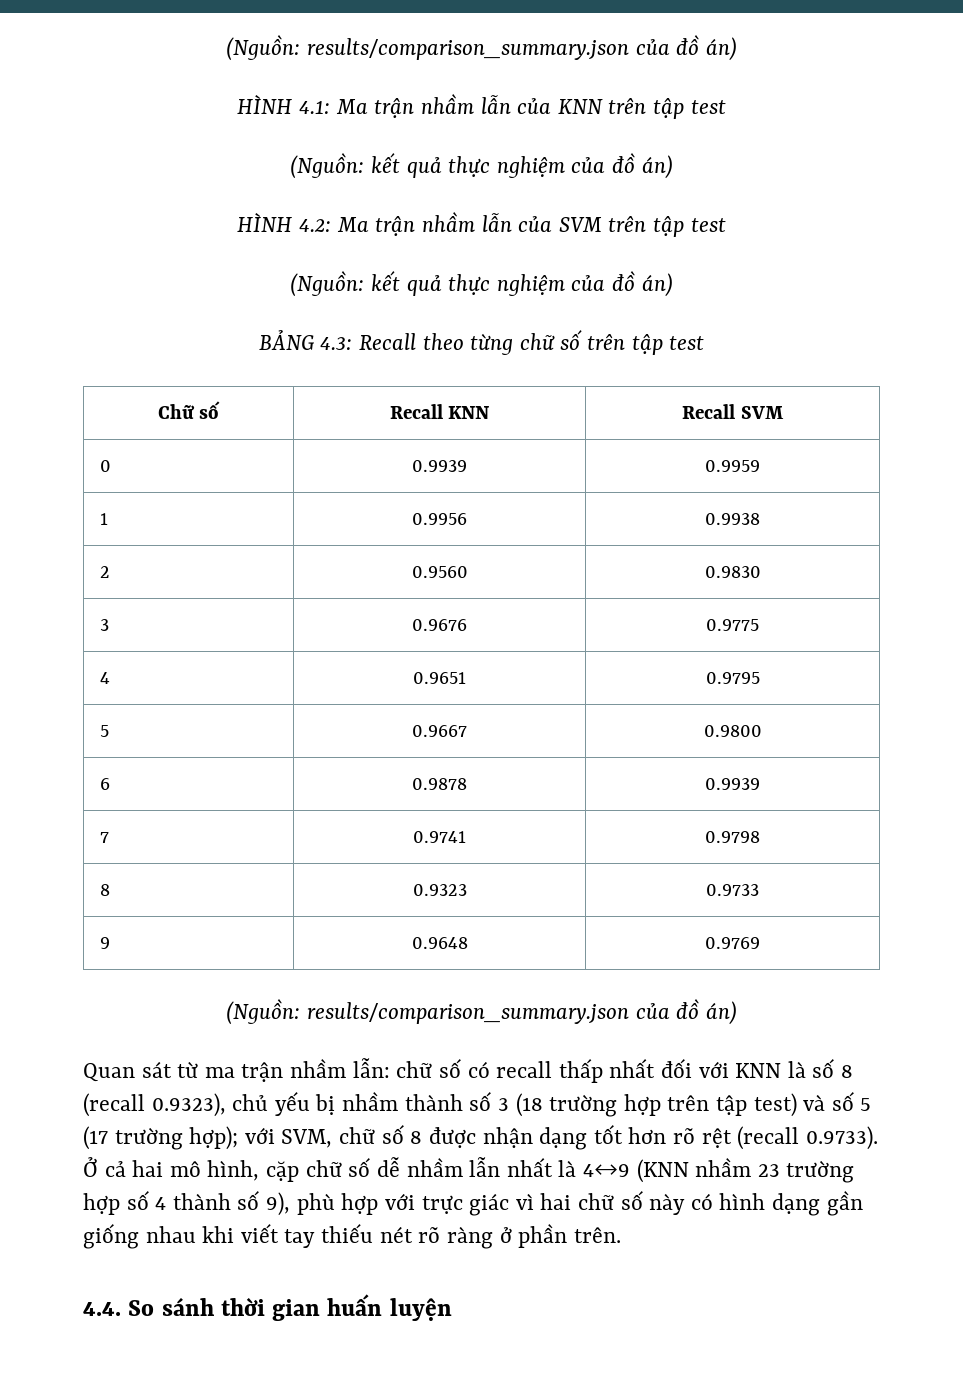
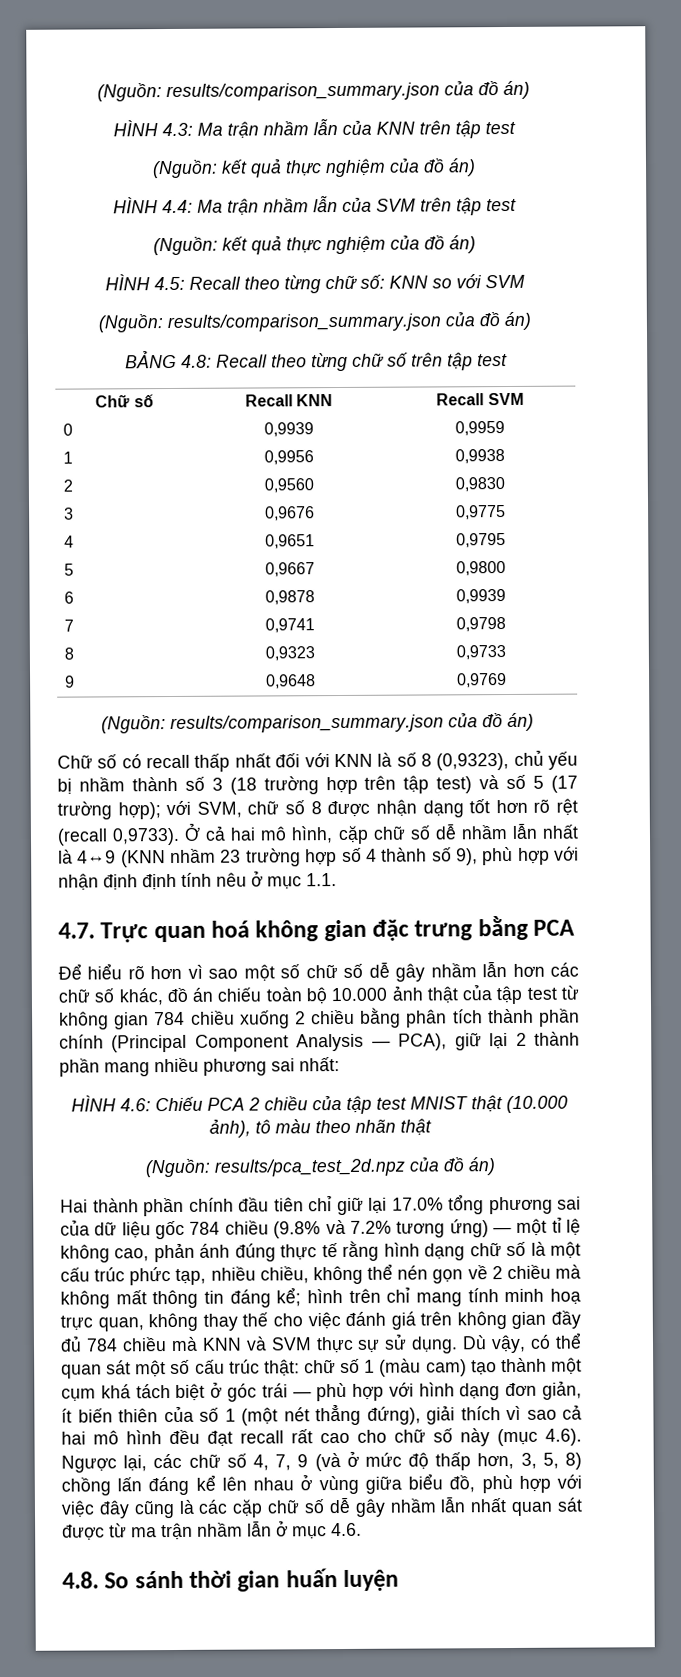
- HÌNH 4.1: Ma trận nhầm lẫn của KNN trên tập test
+ HÌNH 4.3: Ma trận nhầm lẫn của KNN trên tập test
- HÌNH 4.2: Ma trận nhầm lẫn của SVM trên tập test
+ HÌNH 4.4: Ma trận nhầm lẫn của SVM trên tập test
+ HÌNH 4.5: Recall theo từng chữ số: KNN so với SVM
+ (Nguồn: results/comparison_summary.json của đồ án)
- BẢNG 4.3: Recall theo từng chữ số trên tập test
+ BẢNG 4.8: Recall theo từng chữ số trên tập test
- 0 | 0.9939 | 0.9959
+ 0 | 0,9939 | 0,9959
- 1 | 0.9956 | 0.9938
+ 1 | 0,9956 | 0,9938
- 2 | 0.9560 | 0.9830
+ 2 | 0,9560 | 0,9830
- 3 | 0.9676 | 0.9775
+ 3 | 0,9676 | 0,9775
- 4 | 0.9651 | 0.9795
+ 4 | 0,9651 | 0,9795
- 5 | 0.9667 | 0.9800
+ 5 | 0,9667 | 0,9800
- 6 | 0.9878 | 0.9939
+ 6 | 0,9878 | 0,9939
- 7 | 0.9741 | 0.9798
+ 7 | 0,9741 | 0,9798
- 8 | 0.9323 | 0.9733
+ 8 | 0,9323 | 0,9733
- 9 | 0.9648 | 0.9769
+ 9 | 0,9648 | 0,9769
  (Nguồn: results/comparison_summary.json của đồ án)
- Quan sát từ ma trận nhầm lẫn: chữ số có recall thấp nhất đối với KNN là số 8 (recall 0.9323), chủ yếu bị nhầm thành số 3 (18 trường hợp trên tập test) và số 5 (17 trường hợp);
+ Chữ số có recall thấp nhất đối với KNN là số 8 (0,9323), chủ yếu bị nhầm thành số 3 (18 trường hợp trên tập test) và số 5 (17 trường hợp);
- với SVM, chữ số 8 được nhận dạng tốt hơn rõ rệt (recall 0.9733). Ở cả hai mô hình, cặp chữ số dễ nhầm lẫn nhất là 4↔9 (KNN nhầm 23 trường hợp số 4 thành số 9), phù hợp với trực giác vì hai chữ số này có hình dạng gần giống nhau khi viết tay thiếu nét rõ ràng ở phần trên.
- 4.4. So sánh thời gian huấn luyện
+ với SVM, chữ số 8 được nhận dạng tốt hơn rõ rệt (recall 0,9733). Ở cả hai mô hình, cặp chữ số dễ nhầm lẫn nhất là 4↔9 (KNN nhầm 23 trường hợp số 4 thành số 9), phù hợp với nhận định định tính nêu ở mục 1.1.
+ 4.7. Trực quan hoá không gian đặc trưng bằng PCA
+ Để hiểu rõ hơn vì sao một số chữ số dễ gây nhầm lẫn hơn các chữ số khác, đồ án chiếu toàn bộ 10.000 ảnh thật của tập test từ không gian 784 chiều xuống 2 chiều bằng phân tích thành phần chính (Principal Component Analysis — PCA), giữ lại 2 thành phần mang nhiều phương sai nhất:
+ HÌNH 4.6: Chiếu PCA 2 chiều của tập test MNIST thật (10.000 ảnh), tô màu theo nhãn thật
+ (Nguồn: results/pca_test_2d.npz của đồ án)
+ Hai thành phần chính đầu tiên chỉ giữ lại 17.0% tổng phương sai của dữ liệu gốc 784 chiều (9.8% và 7.2% tương ứng) — một tỉ lệ không cao, phản ánh đúng thực tế rằng hình dạng chữ số là một cấu trúc phức tạp, nhiều chiều, không thể nén gọn về 2 chiều mà không mất thông tin đáng kể; hình trên chỉ mang tính minh hoạ trực quan, không thay thế cho việc đánh giá trên không gian đầy đủ 784 chiều mà KNN và SVM thực sự sử dụng. Dù vậy, có thể quan sát một số cấu trúc thật: chữ số 1 (màu cam) tạo thành một cụm khá tách biệt ở góc trái — phù hợp với hình dạng đơn giản, ít biến thiên của số 1 (một nét thẳng đứng), giải thích vì sao cả hai mô hình đều đạt recall rất cao cho chữ số này (mục 4.6). Ngược lại, các chữ số 4, 7, 9 (và ở mức độ thấp hơn, 3, 5, 8) chồng lấn đáng kể lên nhau ở vùng giữa biểu đồ, phù hợp với việc đây cũng là các cặp chữ số dễ gây nhầm lẫn nhất quan sát được từ ma trận nhầm lẫn ở mục 4.6.
+ 4.8. So sánh thời gian huấn luyện

